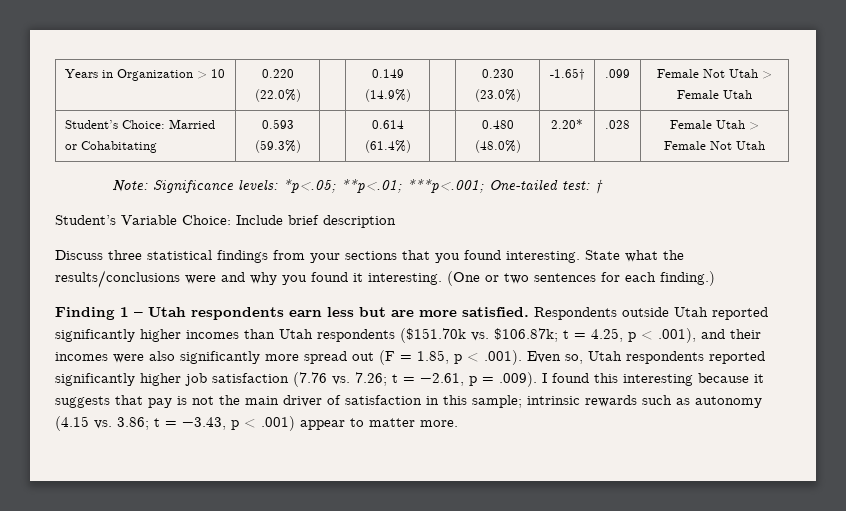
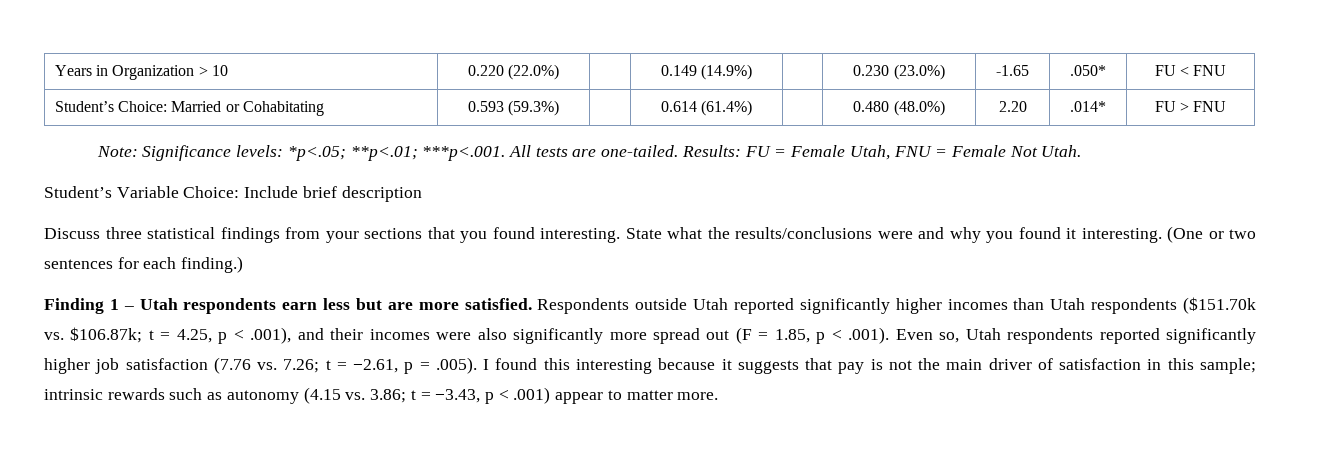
- Years in Organization > 10 | 0.220 (22.0%) | | 0.149 (14.9%) | | 0.230 (23.0%) | -1.65† | .099 | Female Not Utah > Female Utah
+ Years in Organization > 10 | 0.220 (22.0%) | | 0.149 (14.9%) | | 0.230 (23.0%) | -1.65 | .050* | FU < FNU
- Student’s Choice: Married or Cohabitating | 0.593 (59.3%) | | 0.614 (61.4%) | | 0.480 (48.0%) | 2.20* | .028 | Female Utah > Female Not Utah
+ Student’s Choice: Married or Cohabitating | 0.593 (59.3%) | | 0.614 (61.4%) | | 0.480 (48.0%) | 2.20 | .014* | FU > FNU
- Note: Significance levels: *p<.05; **p<.01; ***p<.001; One-tailed test: †
+ Note: Significance levels: *p<.05; **p<.01; ***p<.001. All tests are one-tailed. Results: FU = Female Utah, FNU = Female Not Utah.
- t = −2.61, p = .009). I found this interesting because it suggests that pay is not the main driver of satisfaction in this sample;
+ t = −2.61, p = .005). I found this interesting because it suggests that pay is not the main driver of satisfaction in this sample;

